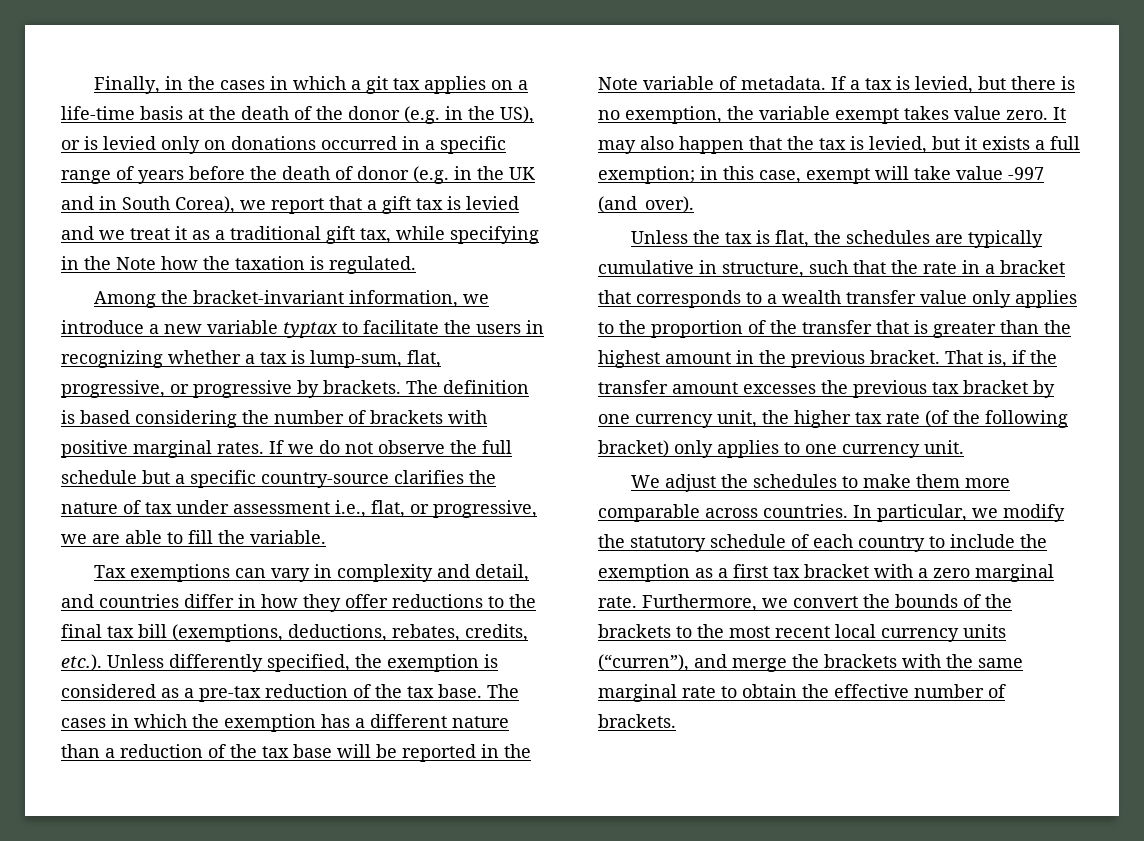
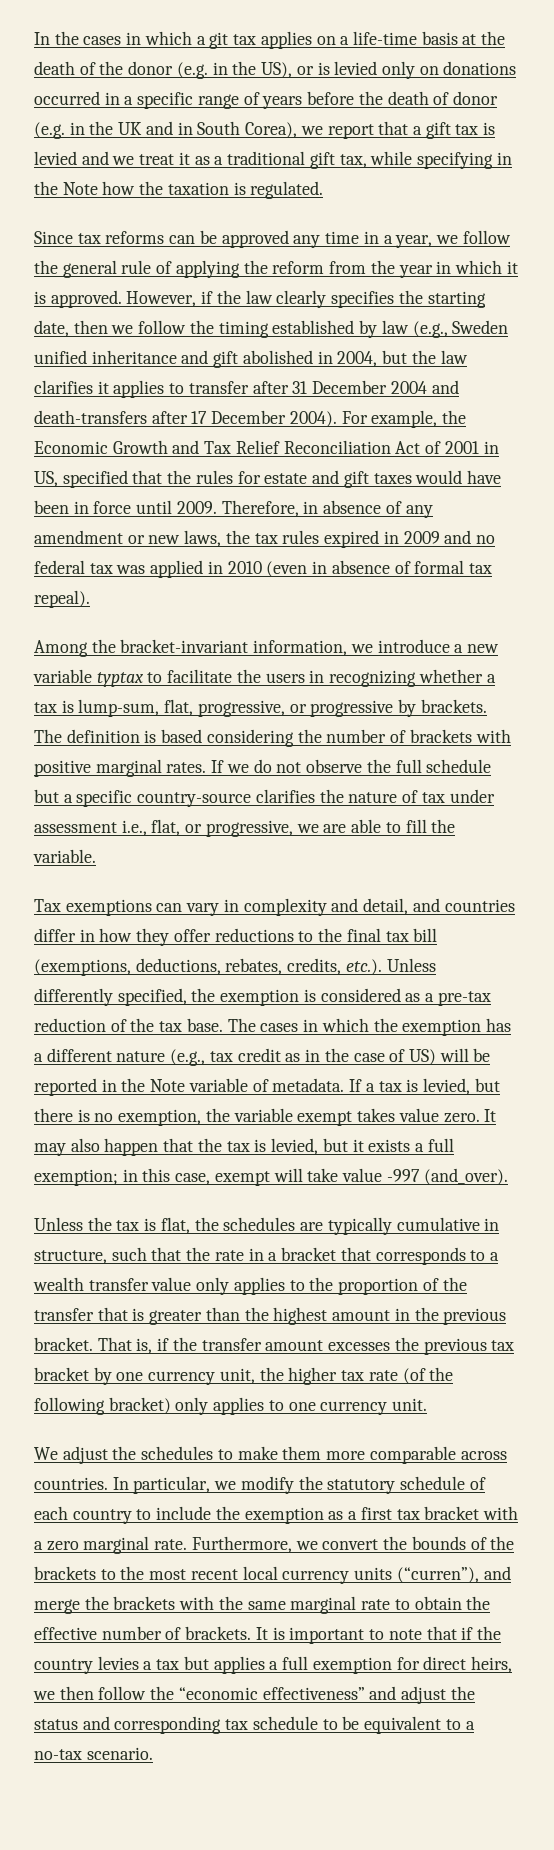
- Finally, in the cases in which a git tax applies on a life-time basis at the death of the donor (e.g. in the US), or is levied only on donations occurred in a specific range of years before the death of donor (e.g. in the UK and in South Corea), we report that a gift tax is levied and we treat it as a traditional gift tax, while specifying in the Note how the taxation is regulated.
+ In the cases in which a git tax applies on a life-time basis at the death of the donor (e.g. in the US), or is levied only on donations occurred in a specific range of years before the death of donor (e.g. in the UK and in South Corea), we report that a gift tax is levied and we treat it as a traditional gift tax, while specifying in the Note how the taxation is regulated.
+ Since tax reforms can be approved any time in a year, we follow the general rule of applying the reform from the year in which it is approved. However, if the law clearly specifies the starting date, then we follow the timing established by law (e.g., Sweden unified inheritance and gift abolished in 2004, but the law clarifies it applies to transfer after 31 December 2004 and death-transfers after 17 December 2004). For example, the Economic Growth and Tax Relief Reconciliation Act of 2001 in US, specified that the rules for estate and gift taxes would have been in force until 2009. Therefore, in absence of any amendment or new laws, the tax rules expired in 2009 and no federal tax was applied in 2010 (even in absence of formal tax repeal).
- The cases in which the exemption has a different nature than a reduction of the tax base will be reported in the Note variable of metadata.
+ The cases in which the exemption has a different nature (e.g., tax credit as in the case of US) will be reported in the Note variable of metadata.
+ It is important to note that if the country levies a tax but applies a full exemption for direct heirs, we then follow the “economic effectiveness” and adjust the status and corresponding tax schedule to be equivalent to a no-tax scenario.

